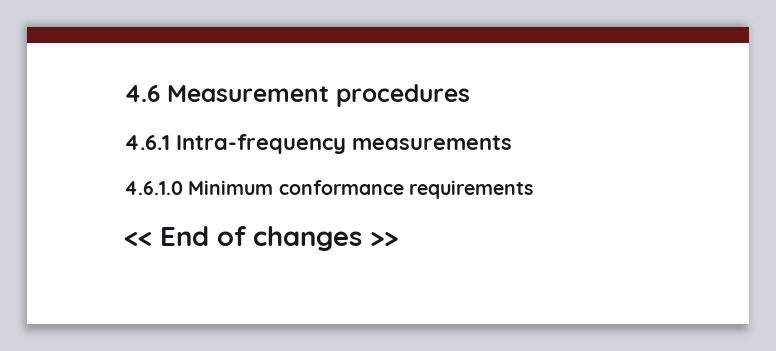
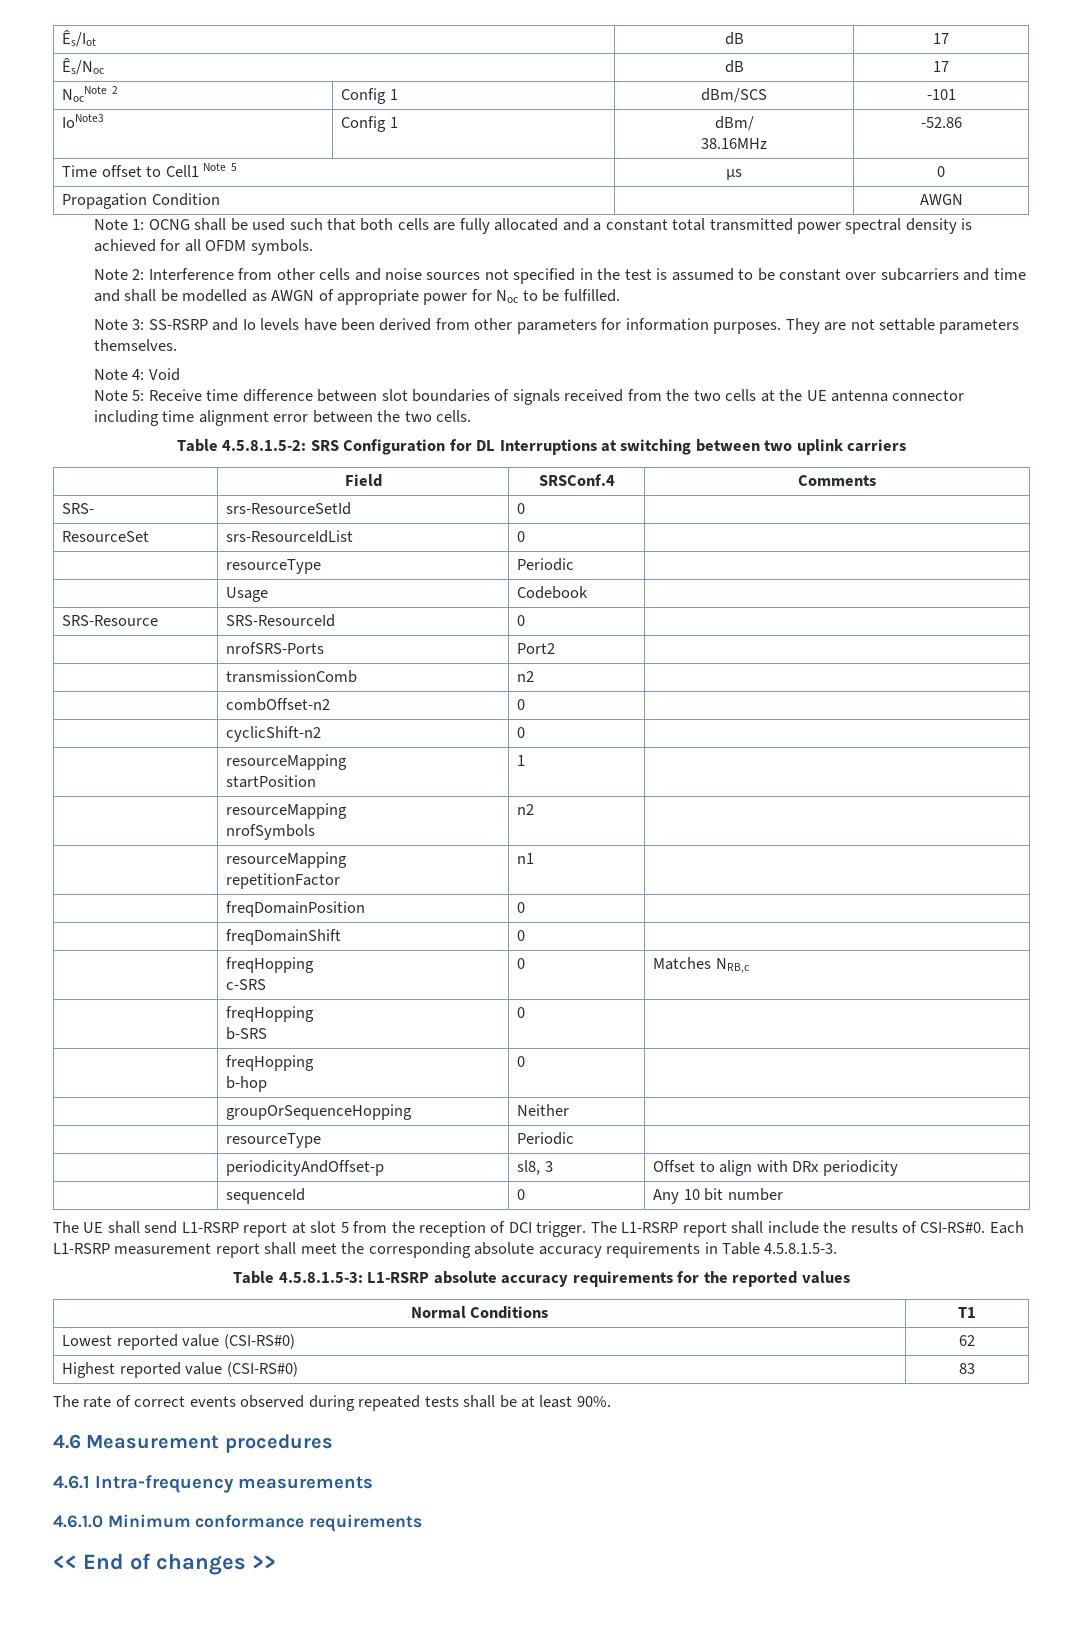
+ Ês/Iot | dB | 17
+ Ês/Noc | dB | 17
+ NocNote 2 | Config 1 | dBm/SCS | -101
+ IoNote3 | Config 1 | dBm/
+ 38.16MHz | -52.86
+ Time offset to Cell1 Note 5 | μs | 0
+ Propagation Condition | | AWGN
+ Note 1: OCNG shall be used such that both cells are fully allocated and a constant total transmitted power spectral density is achieved for all OFDM symbols.
+ Note 2: Interference from other cells and noise sources not specified in the test is assumed to be constant over subcarriers and time and shall be modelled as AWGN of appropriate power for Noc to be fulfilled.
+ Note 3: SS-RSRP and Io levels have been derived from other parameters for information purposes. They are not settable parameters themselves.
+ Note 4: Void
+ Note 5: Receive time difference between slot boundaries of signals received from the two cells at the UE antenna connector including time alignment error between the two cells.
+ Table 4.5.8.1.5-2: SRS Configuration for DL Interruptions at switching between two uplink carriers
+ | Field | SRSConf.4 | Comments
+ SRS- | srs-ResourceSetId | 0 |
+ ResourceSet | srs-ResourceIdList | 0 |
+ | resourceType | Periodic |
+ | Usage | Codebook |
+ SRS-Resource | SRS-ResourceId | 0 |
+ | nrofSRS-Ports | Port2 |
+ | transmissionComb | n2 |
+ | combOffset-n2 | 0 |
+ | cyclicShift-n2 | 0 |
+ | resourceMapping
+ startPosition | 1 |
+ | resourceMapping
+ nrofSymbols | n2 |
+ | resourceMapping
+ repetitionFactor | n1 |
+ | freqDomainPosition | 0 |
+ | freqDomainShift | 0 |
+ | freqHopping
+ c-SRS | 0 | Matches NRB,c
+ | freqHopping
+ b-SRS | 0 |
+ | freqHopping
+ b-hop | 0 |
+ | groupOrSequenceHopping | Neither |
+ | resourceType | Periodic |
+ | periodicityAndOffset-p | sl8, 3 | Offset to align with DRx periodicity
+ | sequenceId | 0 | Any 10 bit number
+ The UE shall send L1-RSRP report at slot 5 from the reception of DCI trigger. The L1-RSRP report shall include the results of CSI-RS#0. Each L1-RSRP measurement report shall meet the corresponding absolute accuracy requirements in Table 4.5.8.1.5-3.
+ Table 4.5.8.1.5-3: L1-RSRP absolute accuracy requirements for the reported values
+ Normal Conditions | T1
+ Lowest reported value (CSI-RS#0) | 62
+ Highest reported value (CSI-RS#0) | 83
+ The rate of correct events observed during repeated tests shall be at least 90%.

